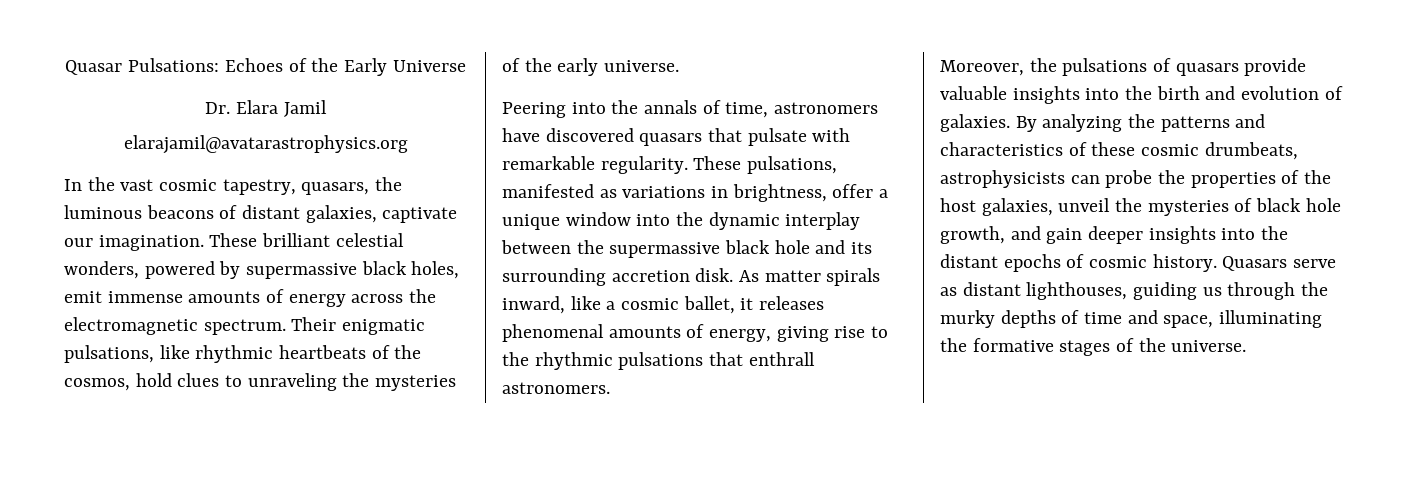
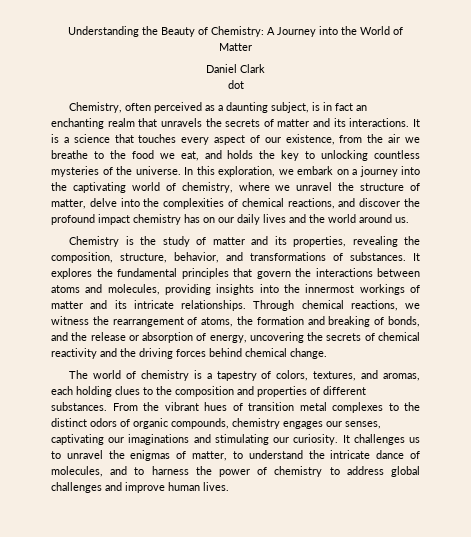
- Quasar Pulsations: Echoes of the Early Universe
- Dr. Elara Jamil
- elarajamil@avatarastrophysics.org
- In the vast cosmic tapestry, quasars, the luminous beacons of distant galaxies, captivate our imagination. These brilliant celestial wonders, powered by supermassive black holes, emit immense amounts of energy across the electromagnetic spectrum. Their enigmatic pulsations, like rhythmic heartbeats of the cosmos, hold clues to unraveling the mysteries of the early universe.
- Peering into the annals of time, astronomers have discovered quasars that pulsate with remarkable regularity. These pulsations, manifested as variations in brightness, offer a unique window into the dynamic interplay between the supermassive black hole and its surrounding accretion disk. As matter spirals inward, like a cosmic ballet, it releases phenomenal amounts of energy, giving rise to the rhythmic pulsations that enthrall astronomers.
- Moreover, the pulsations of quasars provide valuable insights into the birth and evolution of galaxies. By analyzing the patterns and characteristics of these cosmic drumbeats, astrophysicists can probe the properties of the host galaxies, unveil the mysteries of black hole growth, and gain deeper insights into the distant epochs of cosmic history. Quasars serve as distant lighthouses, guiding us through the murky depths of time and space, illuminating the formative stages of the universe.
+ Understanding the Beauty of Chemistry: A Journey into the World of Matter
+ Daniel Clark
+ dot
+ Chemistry, often perceived as a daunting subject, is in fact an enchanting realm that unravels the secrets of matter and its interactions. It is a science that touches every aspect of our existence, from the air we breathe to the food we eat, and holds the key to unlocking countless mysteries of the universe. In this exploration, we embark on a journey into the captivating world of chemistry, where we unravel the structure of matter, delve into the complexities of chemical reactions, and discover the profound impact chemistry has on our daily lives and the world around us.
+ Chemistry is the study of matter and its properties, revealing the composition, structure, behavior, and transformations of substances. It explores the fundamental principles that govern the interactions between atoms and molecules, providing insights into the innermost workings of matter and its intricate relationships. Through chemical reactions, we witness the rearrangement of atoms, the formation and breaking of bonds, and the release or absorption of energy, uncovering the secrets of chemical reactivity and the driving forces behind chemical change.
+ The world of chemistry is a tapestry of colors, textures, and aromas, each holding clues to the composition and properties of different substances. From the vibrant hues of transition metal complexes to the distinct odors of organic compounds, chemistry engages our senses, captivating our imaginations and stimulating our curiosity. It challenges us to unravel the enigmas of matter, to understand the intricate dance of molecules, and to harness the power of chemistry to address global challenges and improve human lives.

